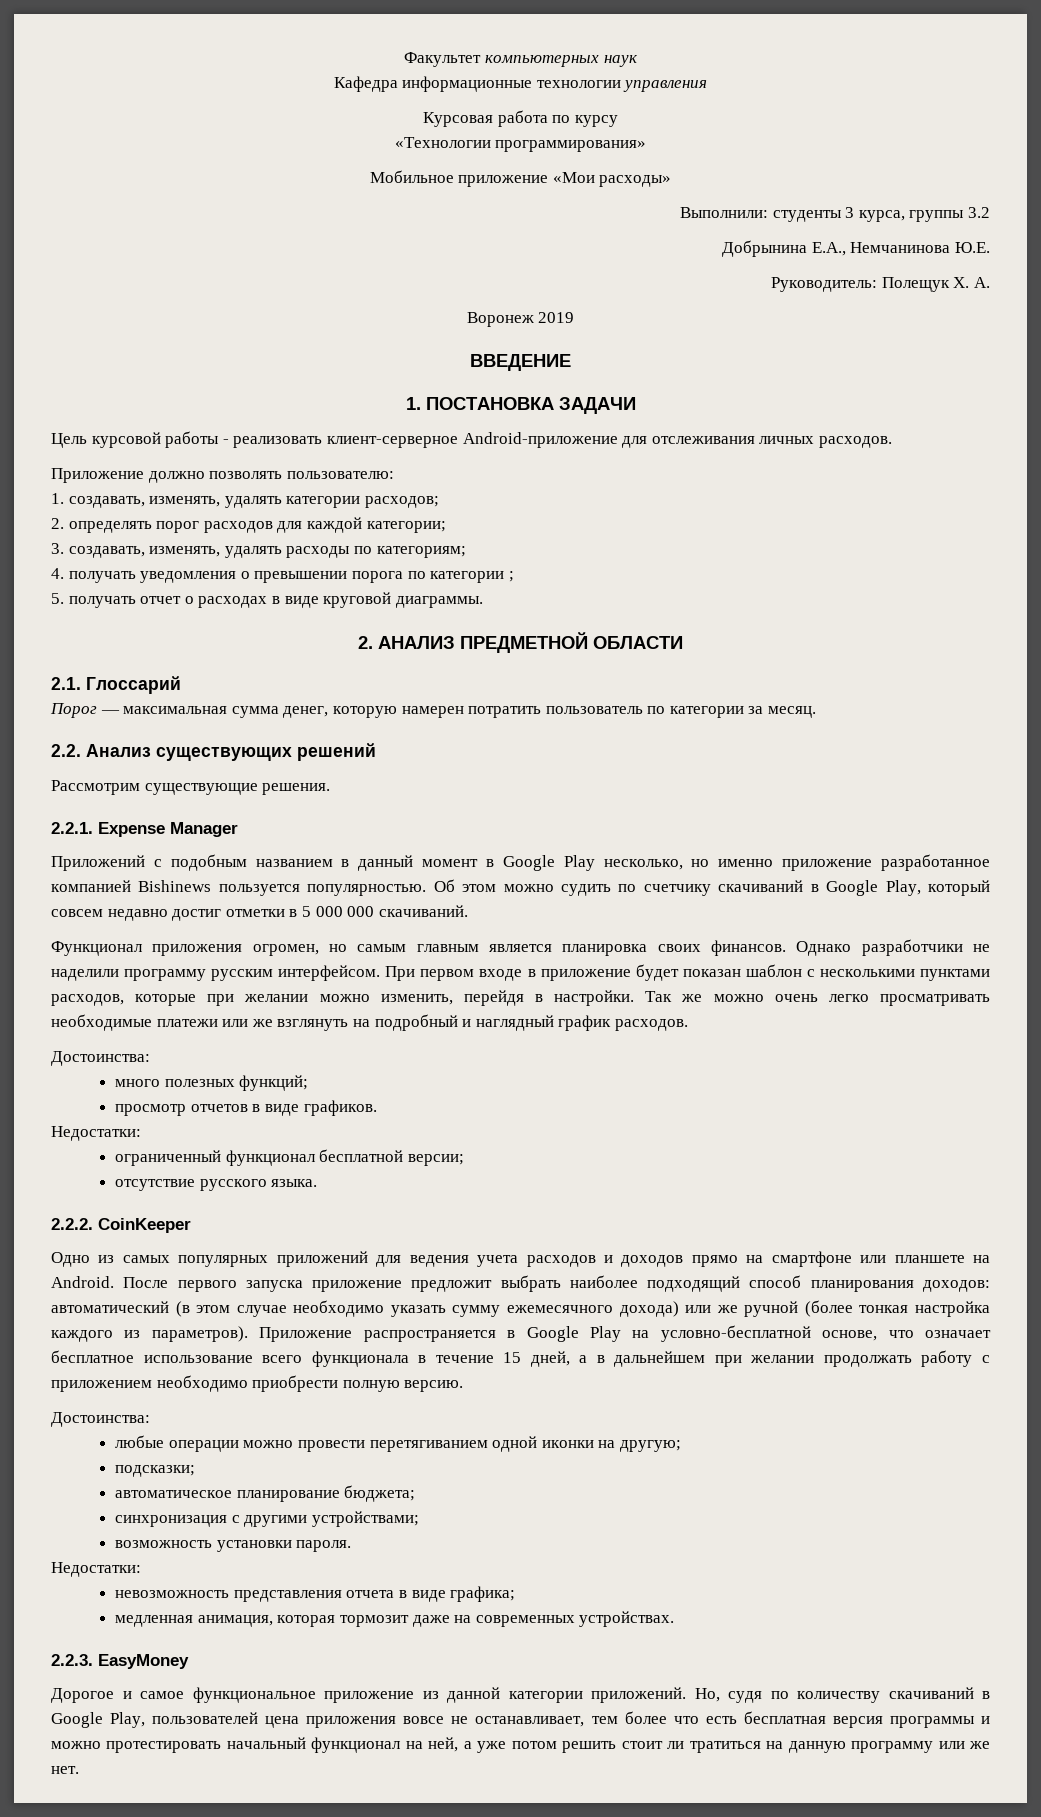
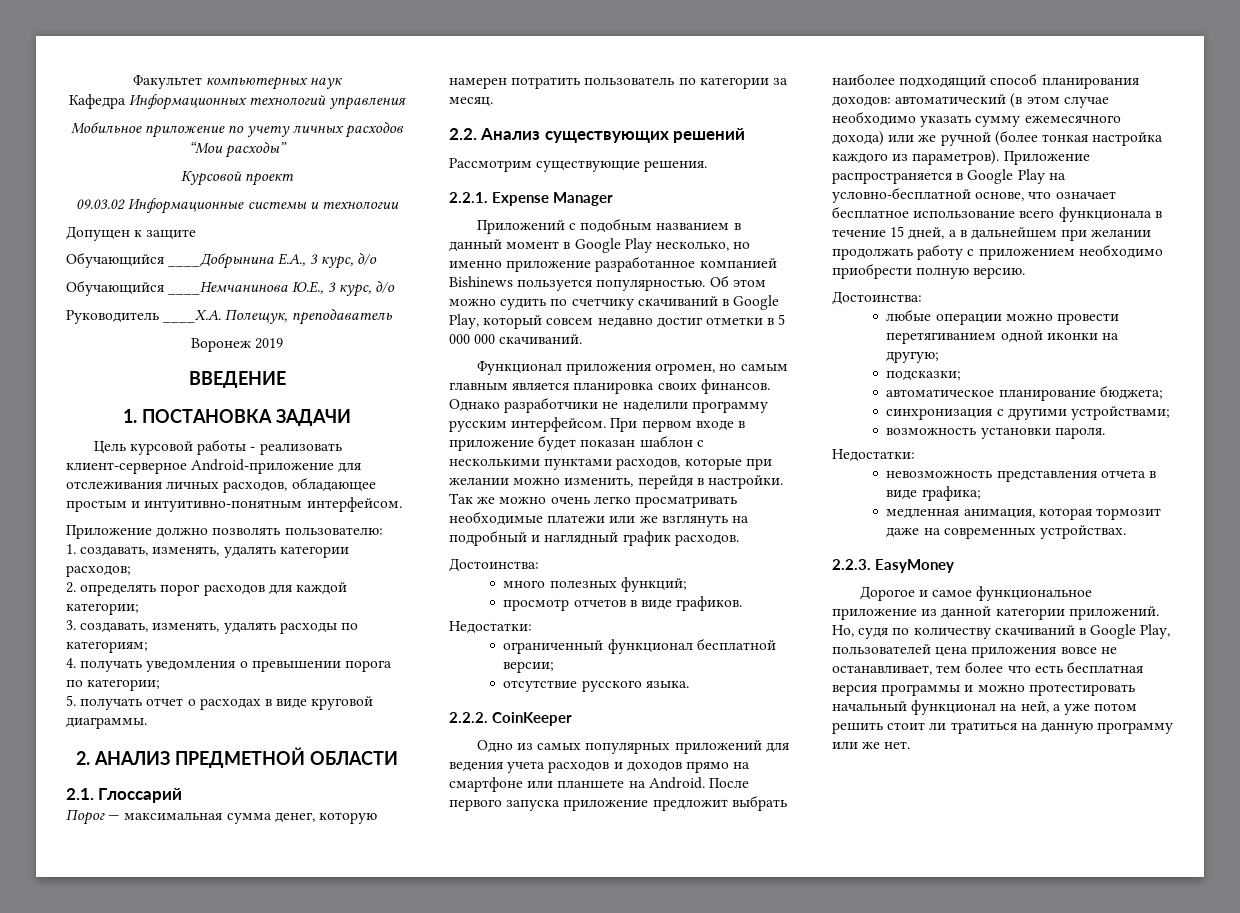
- Кафедра информационные технологии управления
+ Кафедра Информационных технологий управления
- Курсовая работа по курсу
- «Технологии программирования»
- Мобильное приложение «Мои расходы»
- Выполнили: студенты 3 курса, группы 3.2
- Добрынина Е.А., Немчанинова Ю.Е.
- Руководитель: Полещук Х. А.
+ Мобильное приложение по учету личных расходов “Мои расходы”
+ Курсовой проект
+ 09.03.02 Информационные системы и технологии
+ Допущен к защите
+ Обучающийся ____Добрынина Е.А., 3 курс, д/о
+ Обучающийся ____Немчанинова Ю.Е., 3 курс, д/о
+ Руководитель ____Х.А. Полещук, преподаватель
- Цель курсовой работы - реализовать клиент-серверное Android-приложение для отслеживания личных расходов.
+ Цель курсовой работы - реализовать клиент-серверное Android-приложение для отслеживания личных расходов, обладающее простым и интуитивно-понятным интерфейсом.
- 4. получать уведомления о превышении порога по категории ;
+ 4. получать уведомления о превышении порога по категории;

